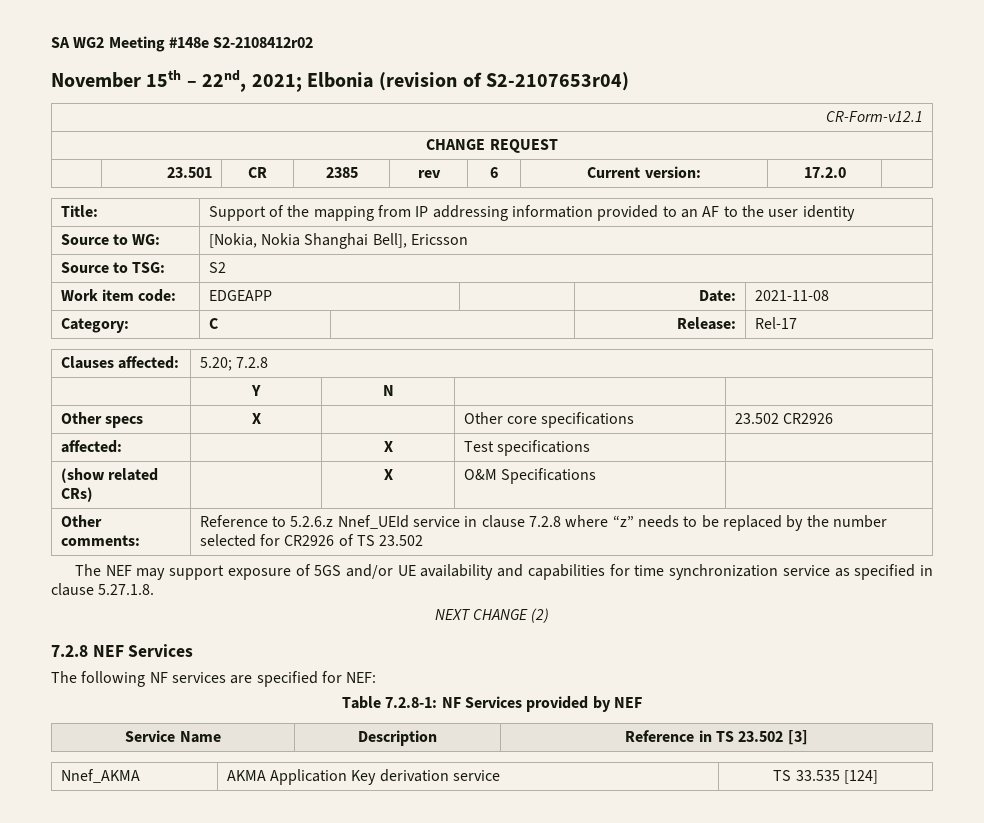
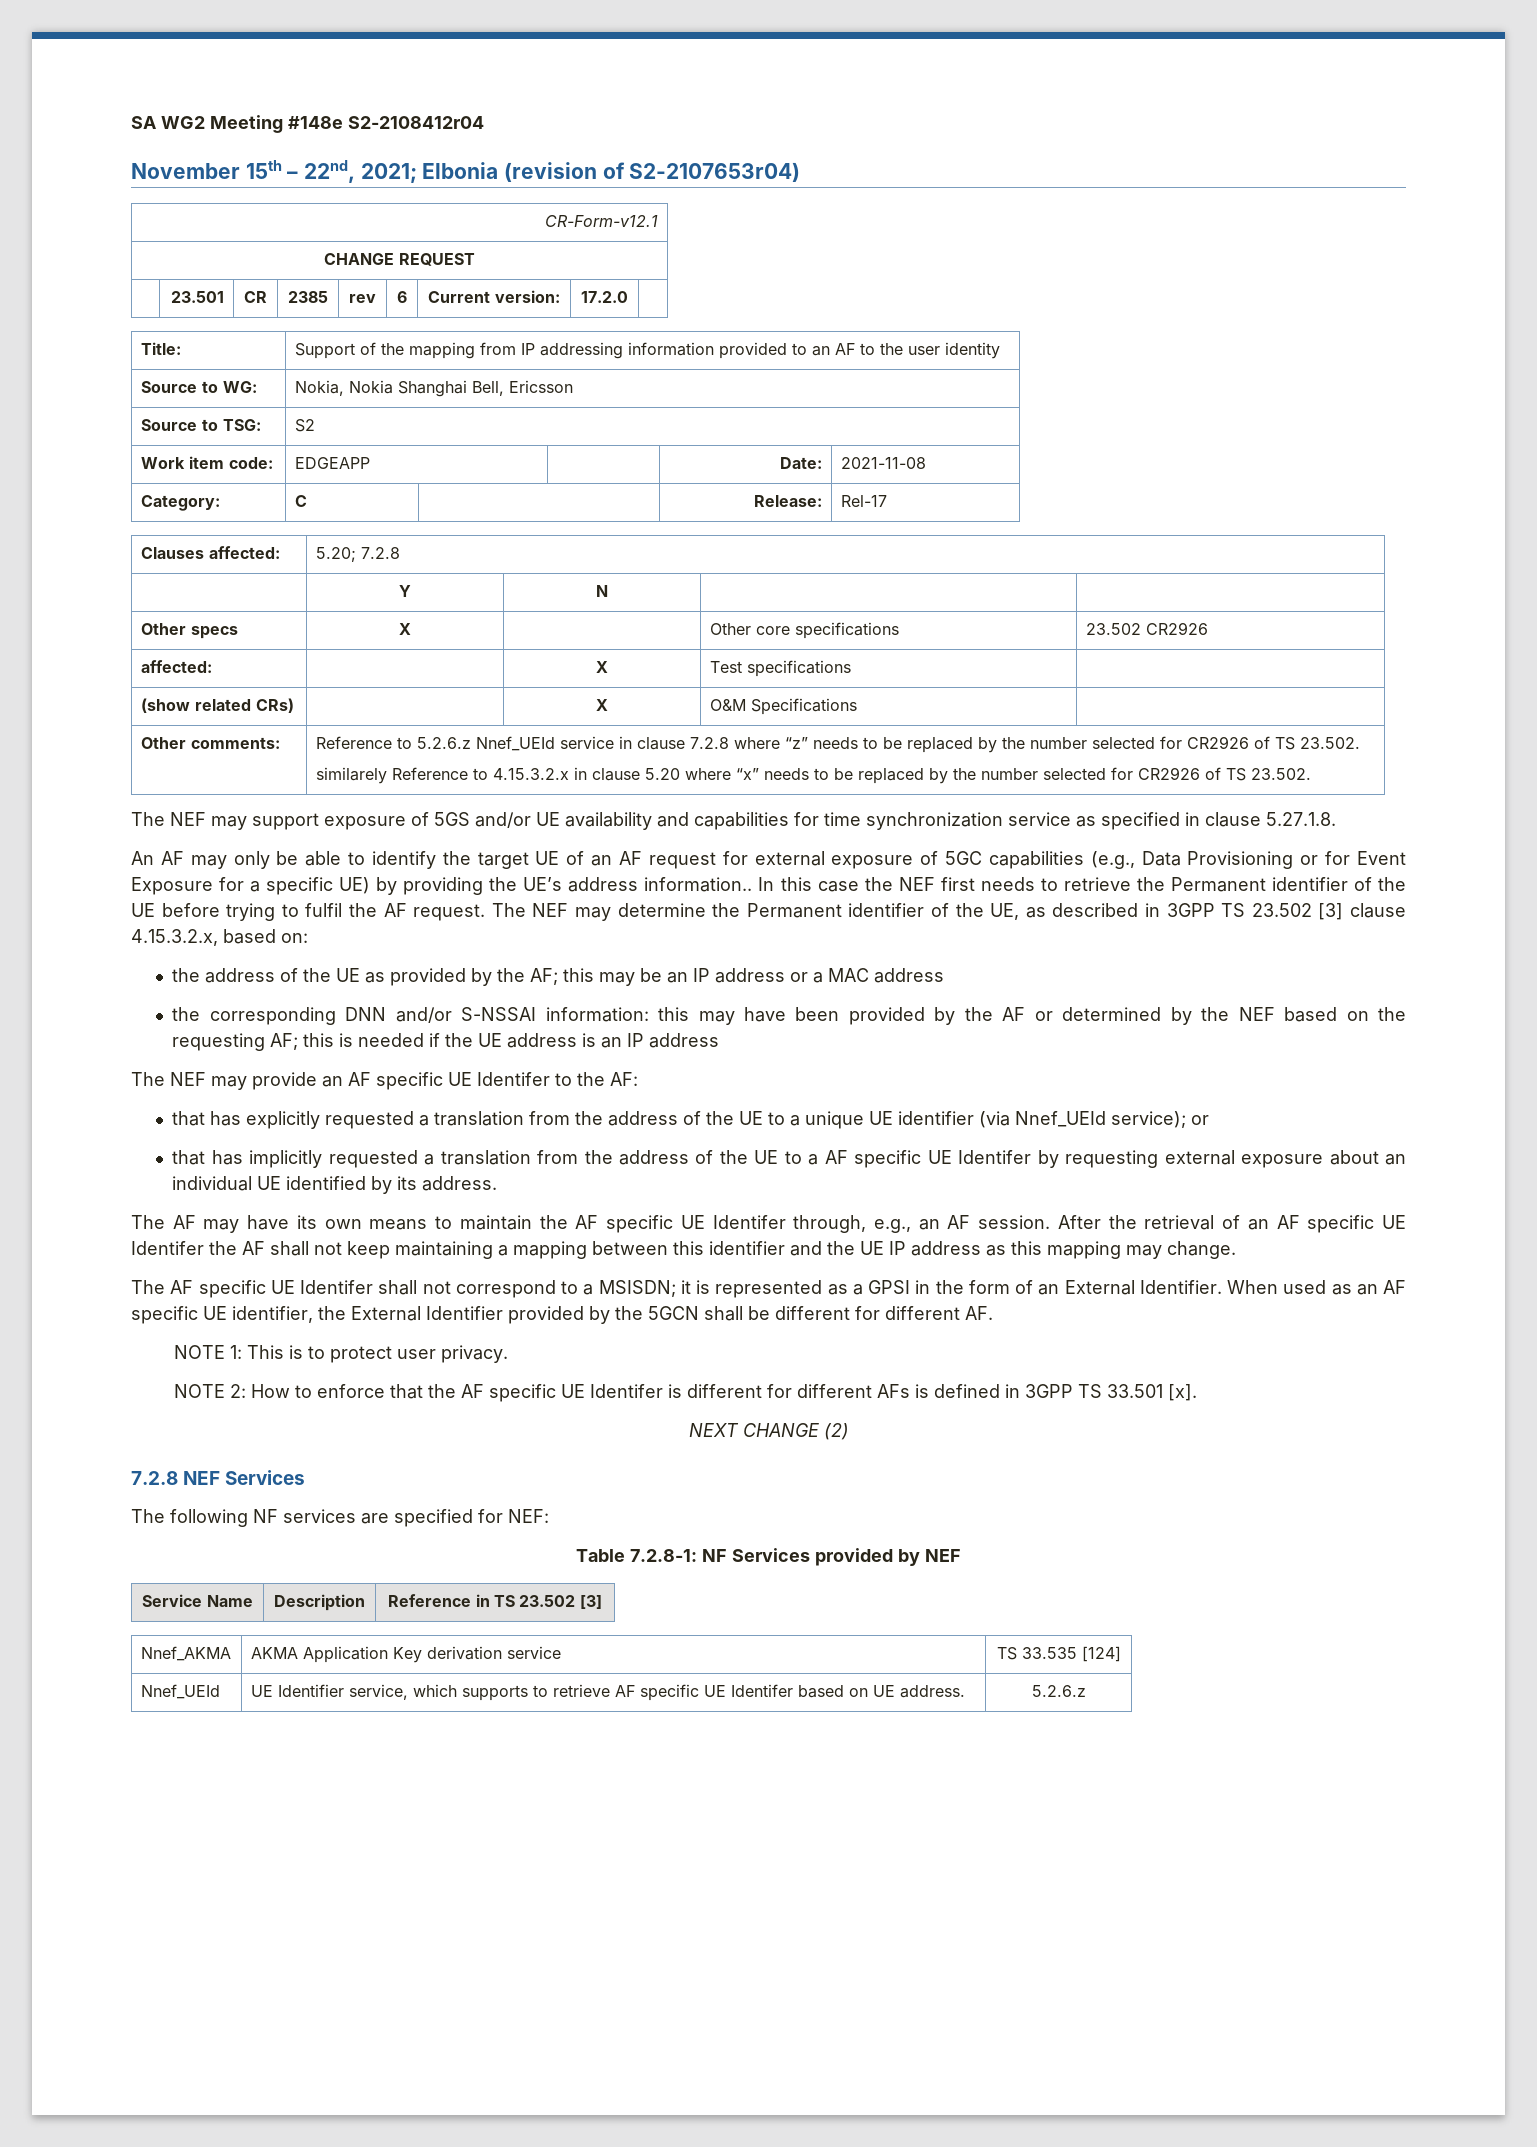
- SA WG2 Meeting #148e S2-2108412r02
+ SA WG2 Meeting #148e S2-2108412r04
- Source to WG: | [Nokia, Nokia Shanghai Bell], Ericsson
+ Source to WG: | Nokia, Nokia Shanghai Bell, Ericsson
- Reference to 5.2.6.z Nnef_UEId service in clause 7.2.8 where “z” needs to be replaced by the number selected for CR2926 of TS 23.502
+ Reference to 5.2.6.z Nnef_UEId service in clause 7.2.8 where “z” needs to be replaced by the number selected for CR2926 of TS 23.502.
+ similarely Reference to 4.15.3.2.x in clause 5.20 where “x” needs to be replaced by the number selected for CR2926 of TS 23.502.
+ An AF may only be able to identify the target UE of an AF request for external exposure of 5GC capabilities (e.g., Data Provisioning or for Event Exposure for a specific UE) by providing the UE’s address information.. In this case the NEF first needs to retrieve the Permanent identifier of the UE before trying to fulfil the AF request. The NEF may determine the Permanent identifier of the UE, as described in 3GPP TS 23.502 [3] clause 4.15.3.2.x, based on:
+ the address of the UE as provided by the AF; this may be an IP address or a MAC address
+ the corresponding DNN and/or S-NSSAI information: this may have been provided by the AF or determined by the NEF based on the requesting AF; this is needed if the UE address is an IP address
+ The NEF may provide an AF specific UE Identifer to the AF:
+ that has explicitly requested a translation from the address of the UE to a unique UE identifier (via Nnef_UEId service); or
+ that has implicitly requested a translation from the address of the UE to a AF specific UE Identifer by requesting external exposure about an individual UE identified by its address.
+ The AF may have its own means to maintain the AF specific UE Identifer through, e.g., an AF session. After the retrieval of an AF specific UE Identifer the AF shall not keep maintaining a mapping between this identifier and the UE IP address as this mapping may change.
+ The AF specific UE Identifer shall not correspond to a MSISDN; it is represented as a GPSI in the form of an External Identifier. When used as an AF specific UE identifier, the External Identifier provided by the 5GCN shall be different for different AF.
+ NOTE 1: This is to protect user privacy.
+ NOTE 2: How to enforce that the AF specific UE Identifer is different for different AFs is defined in 3GPP TS 33.501 [x].
+ Nnef_UEId | UE Identifier service, which supports to retrieve AF specific UE Identifer based on UE address. | 5.2.6.z

